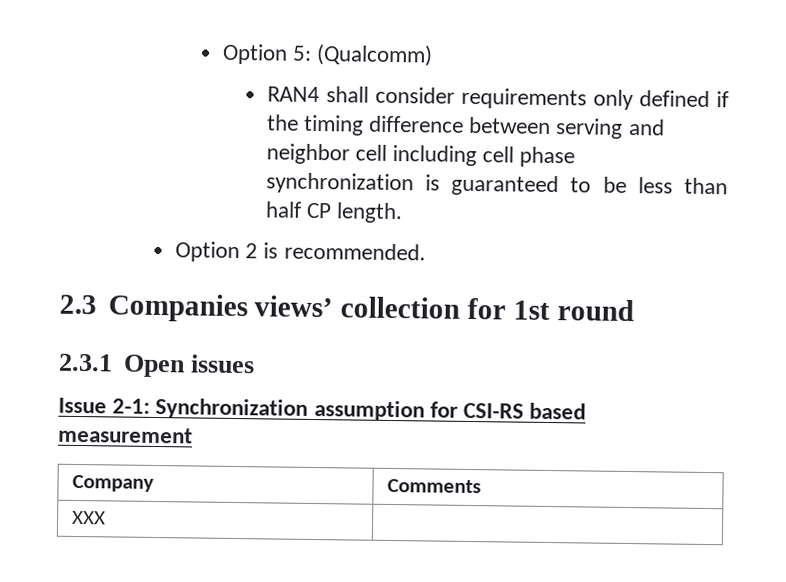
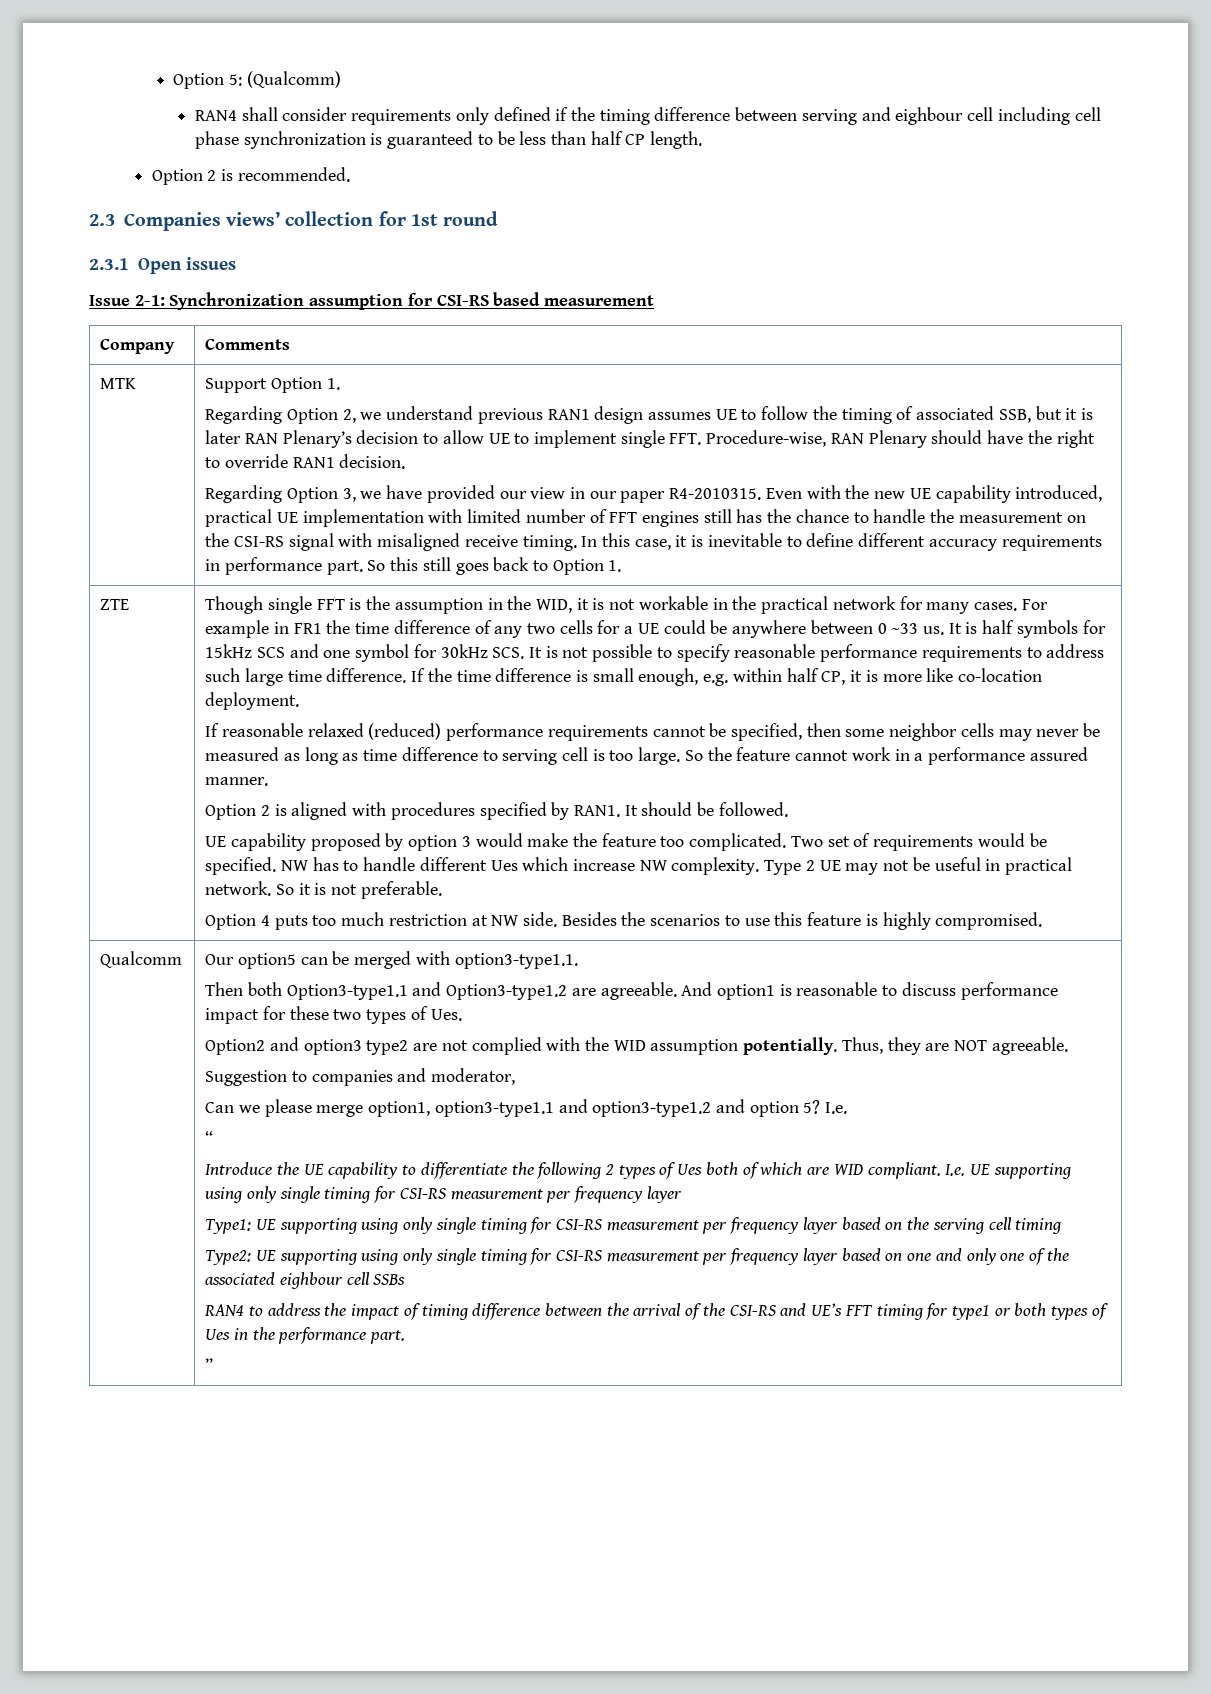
- RAN4 shall consider requirements only defined if the timing difference between serving and neighbor cell including cell phase synchronization is guaranteed to be less than half CP length.
+ RAN4 shall consider requirements only defined if the timing difference between serving and eighbour cell including cell phase synchronization is guaranteed to be less than half CP length.
- XXX
+ MTK | Support Option 1.
+ Regarding Option 2, we understand previous RAN1 design assumes UE to follow the timing of associated SSB, but it is later RAN Plenary’s decision to allow UE to implement single FFT. Procedure-wise, RAN Plenary should have the right to override RAN1 decision.
+ Regarding Option 3, we have provided our view in our paper R4-2010315. Even with the new UE capability introduced, practical UE implementation with limited number of FFT engines still has the chance to handle the measurement on the CSI-RS signal with misaligned receive timing. In this case, it is inevitable to define different accuracy requirements in performance part. So this still goes back to Option 1.
+ ZTE | Though single FFT is the assumption in the WID, it is not workable in the practical network for many cases. For example in FR1 the time difference of any two cells for a UE could be anywhere between 0 ~33 us. It is half symbols for 15kHz SCS and one symbol for 30kHz SCS. It is not possible to specify reasonable performance requirements to address such large time difference. If the time difference is small enough, e.g. within half CP, it is more like co-location deployment.
+ If reasonable relaxed (reduced) performance requirements cannot be specified, then some neighbor cells may never be measured as long as time difference to serving cell is too large. So the feature cannot work in a performance assured manner.
+ Option 2 is aligned with procedures specified by RAN1. It should be followed.
+ UE capability proposed by option 3 would make the feature too complicated. Two set of requirements would be specified. NW has to handle different Ues which increase NW complexity. Type 2 UE may not be useful in practical network. So it is not preferable.
+ Option 4 puts too much restriction at NW side. Besides the scenarios to use this feature is highly compromised.
+ Qualcomm | Our option5 can be merged with option3-type1.1.
+ Then both Option3-type1.1 and Option3-type1.2 are agreeable. And option1 is reasonable to discuss performance impact for these two types of Ues.
+ Option2 and option3 type2 are not complied with the WID assumption potentially. Thus, they are NOT agreeable.
+ Suggestion to companies and moderator,
+ Can we please merge option1, option3-type1.1 and option3-type1.2 and option 5? I.e.
+ “
+ Introduce the UE capability to differentiate the following 2 types of Ues both of which are WID compliant. I.e. UE supporting using only single timing for CSI-RS measurement per frequency layer
+ Type1: UE supporting using only single timing for CSI-RS measurement per frequency layer based on the serving cell timing
+ Type2: UE supporting using only single timing for CSI-RS measurement per frequency layer based on one and only one of the associated eighbour cell SSBs
+ RAN4 to address the impact of timing difference between the arrival of the CSI-RS and UE’s FFT timing for type1 or both types of Ues in the performance part.
+ ”

